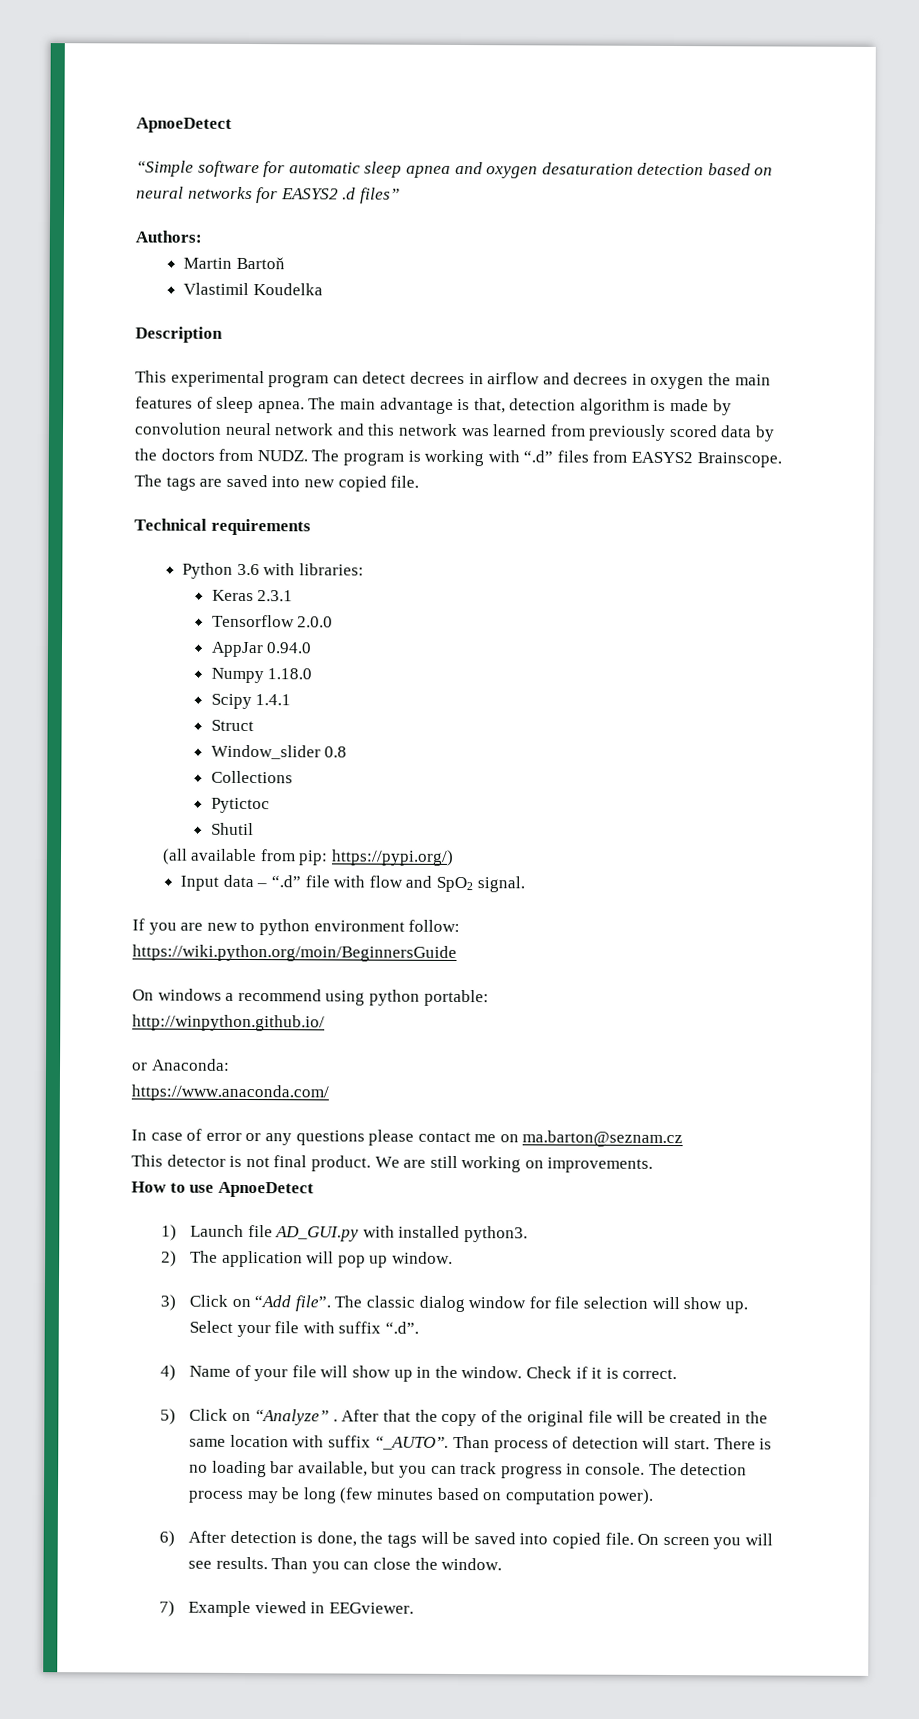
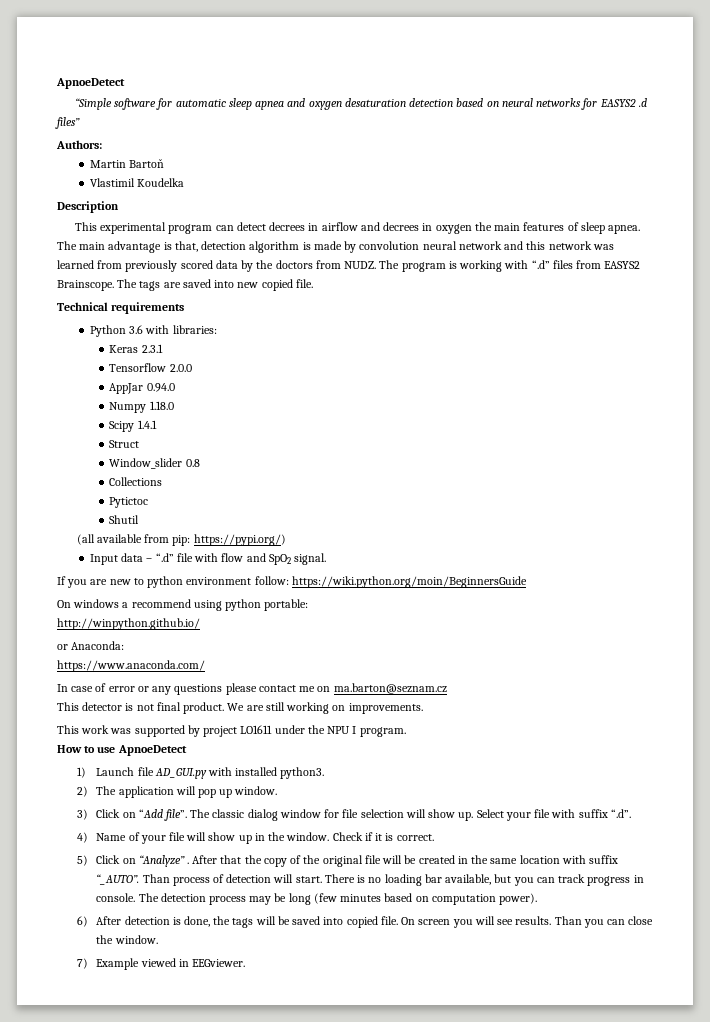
+ This work was supported by project LO1611 under the NPU I program.

